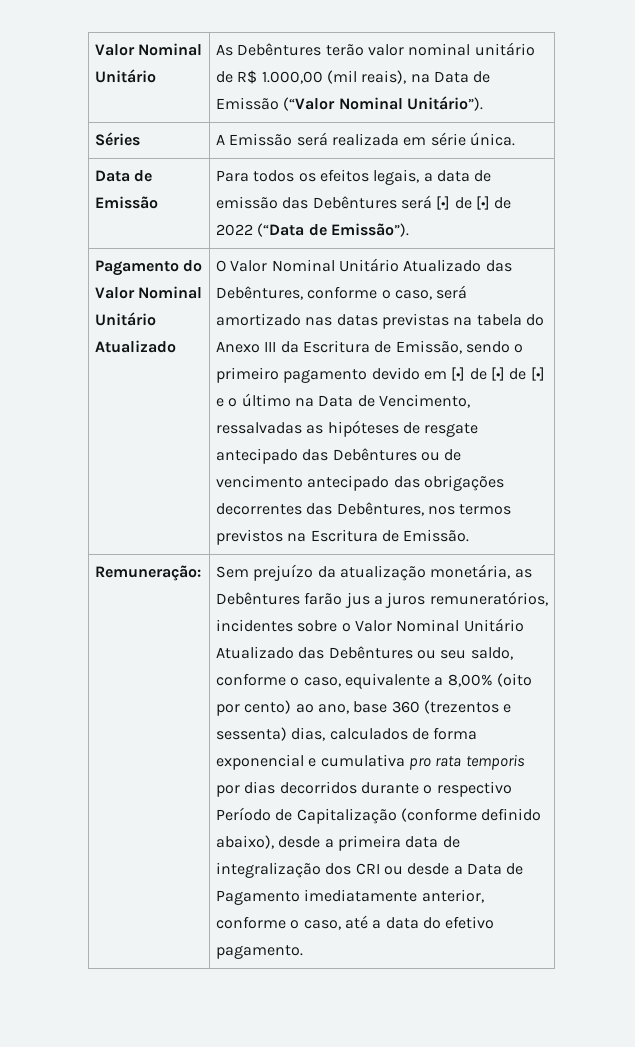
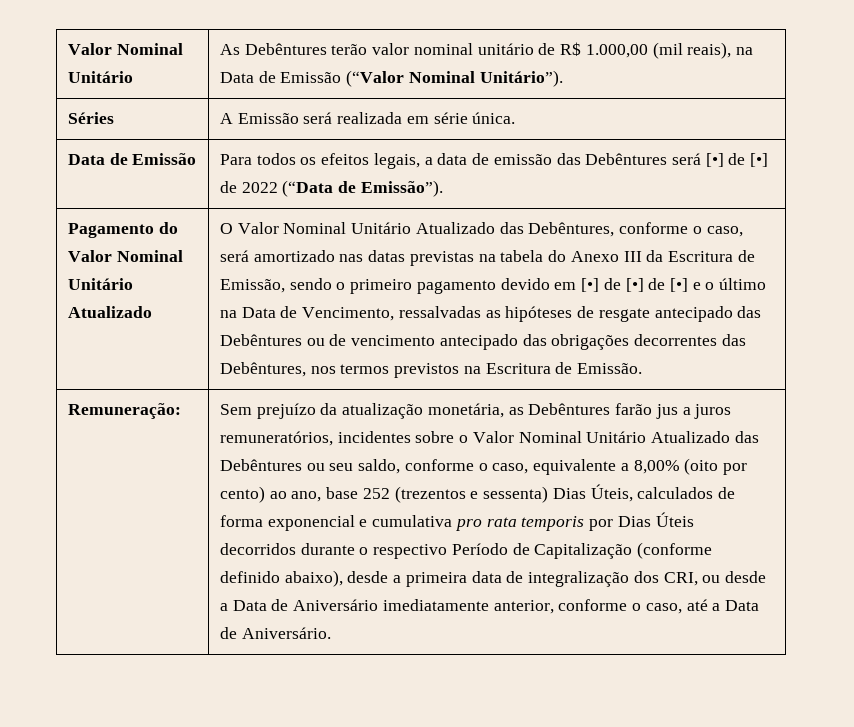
- Sem prejuízo da atualização monetária, as Debêntures farão jus a juros remuneratórios, incidentes sobre o Valor Nominal Unitário Atualizado das Debêntures ou seu saldo, conforme o caso, equivalente a 8,00% (oito por cento) ao ano, base 360 (trezentos e sessenta) dias, calculados de forma exponencial e cumulativa pro rata temporis por dias decorridos durante o respectivo Período de Capitalização (conforme definido abaixo), desde a primeira data de integralização dos CRI ou desde a Data de Pagamento imediatamente anterior, conforme o caso, até a data do efetivo pagamento.
+ Sem prejuízo da atualização monetária, as Debêntures farão jus a juros remuneratórios, incidentes sobre o Valor Nominal Unitário Atualizado das Debêntures ou seu saldo, conforme o caso, equivalente a 8,00% (oito por cento) ao ano, base 252 (trezentos e sessenta) Dias Úteis, calculados de forma exponencial e cumulativa pro rata temporis por Dias Úteis decorridos durante o respectivo Período de Capitalização (conforme definido abaixo), desde a primeira data de integralização dos CRI, ou desde a Data de Aniversário imediatamente anterior, conforme o caso, até a Data de Aniversário.

